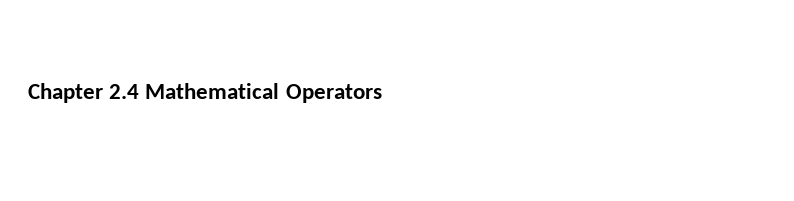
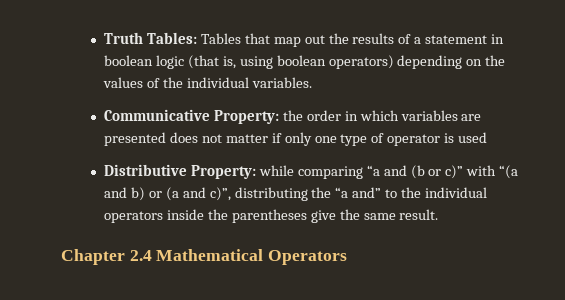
+ Truth Tables: Tables that map out the results of a statement in boolean logic (that is, using boolean operators) depending on the values of the individual variables.
+ Communicative Property: the order in which variables are presented does not matter if only one type of operator is used
+ Distributive Property: while comparing “a and (b or c)” with “(a and b) or (a and c)”, distributing the “a and” to the individual operators inside the parentheses give the same result.

